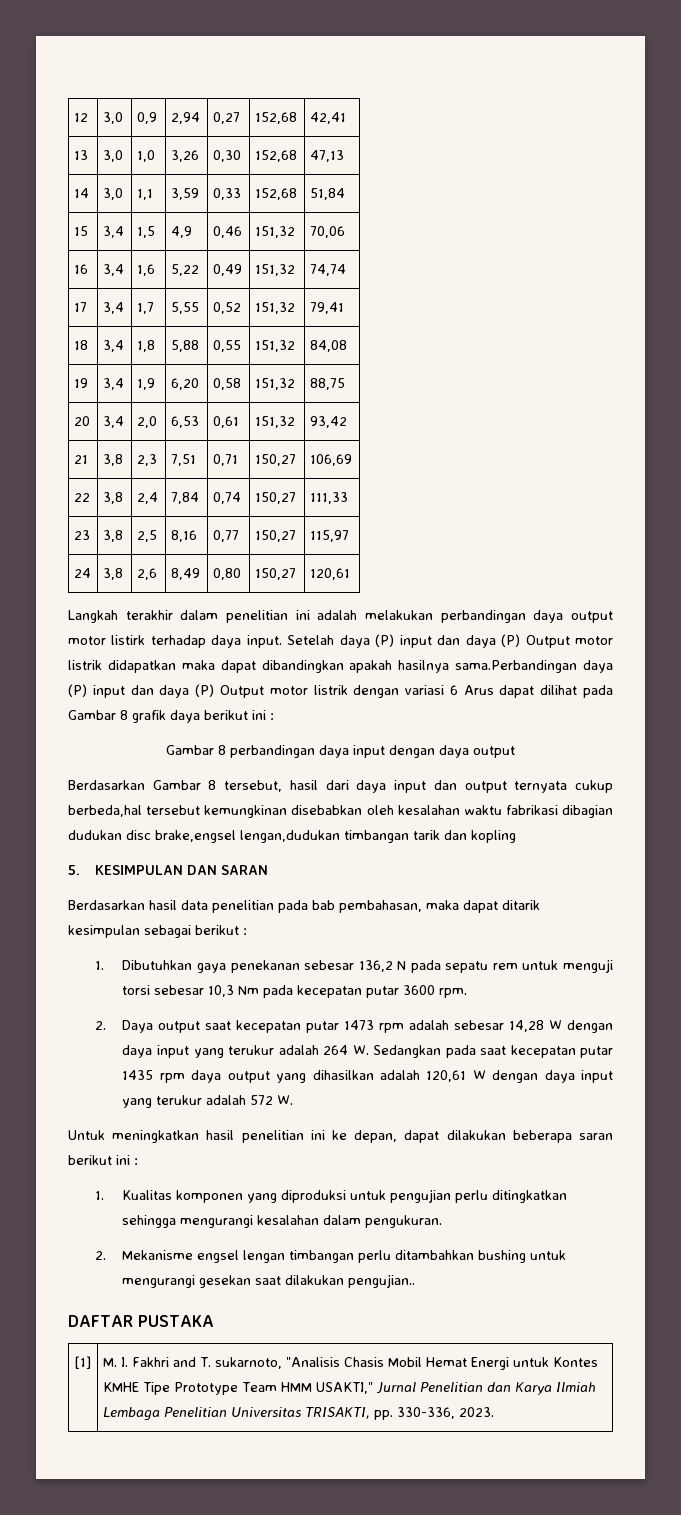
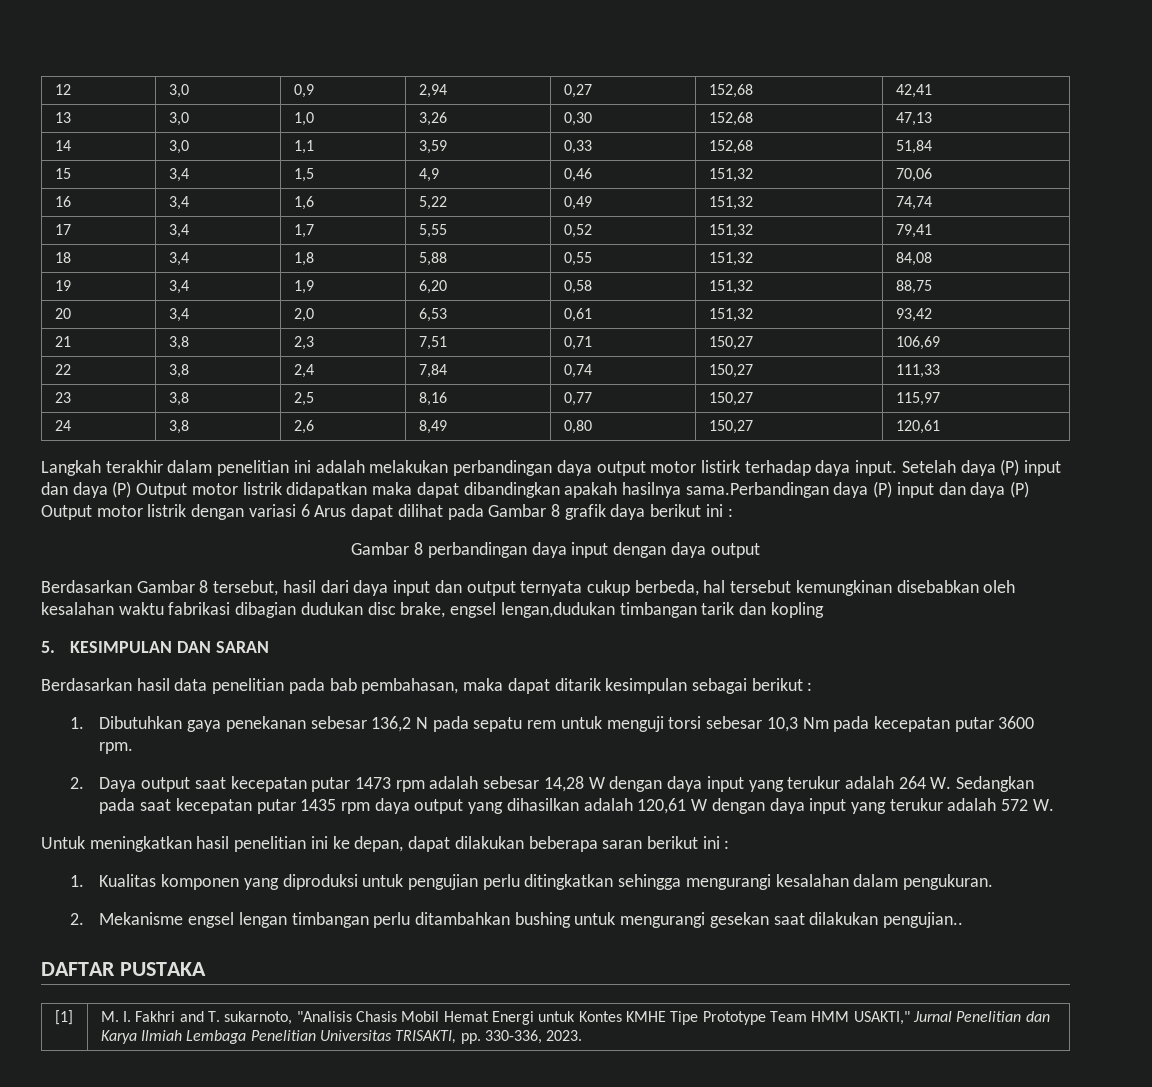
- Berdasarkan Gambar 8 tersebut, hasil dari daya input dan output ternyata cukup berbeda,hal tersebut kemungkinan disebabkan oleh kesalahan waktu fabrikasi dibagian dudukan disc brake,engsel lengan,dudukan timbangan tarik dan kopling
+ Berdasarkan Gambar 8 tersebut, hasil dari daya input dan output ternyata cukup berbeda, hal tersebut kemungkinan disebabkan oleh kesalahan waktu fabrikasi dibagian dudukan disc brake, engsel lengan,dudukan timbangan tarik dan kopling

